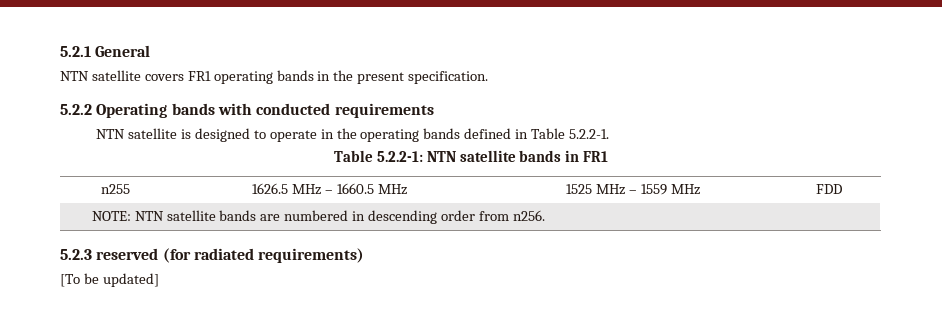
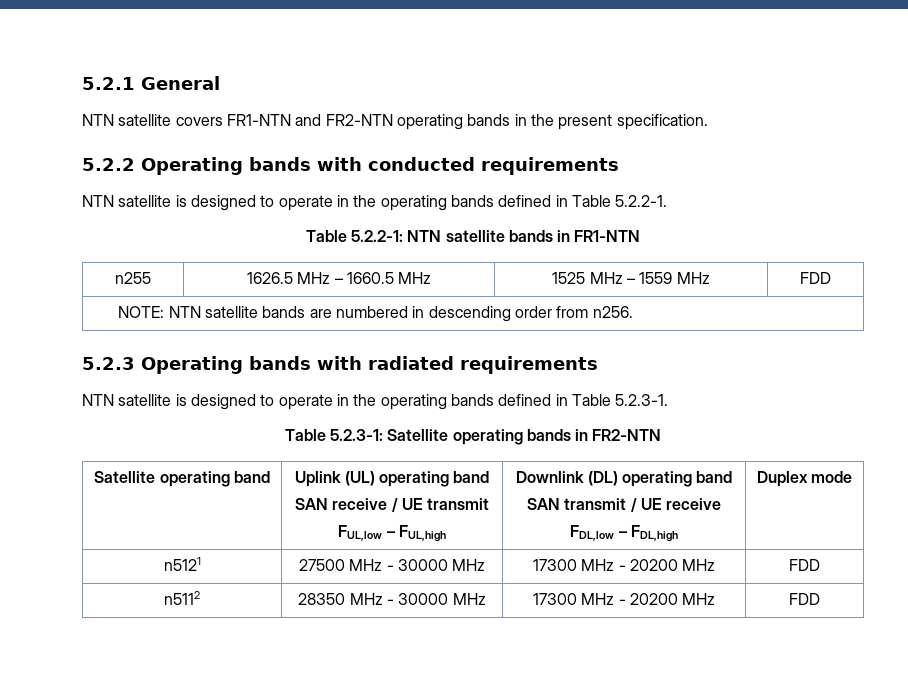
- NTN satellite covers FR1 operating bands in the present specification.
+ NTN satellite covers FR1-NTN and FR2-NTN operating bands in the present specification.
- Table 5.2.2-1: NTN satellite bands in FR1
+ Table 5.2.2-1: NTN satellite bands in FR1-NTN
- 5.2.3 reserved (for radiated requirements)
- [To be updated]
+ 5.2.3 Operating bands with radiated requirements
+ NTN satellite is designed to operate in the operating bands defined in Table 5.2.3-1.
+ Table 5.2.3-1: Satellite operating bands in FR2-NTN
+ Satellite operating band | Uplink (UL) operating band
+ SAN receive / UE transmit
+ FUL,low – FUL,high | Downlink (DL) operating band
+ SAN transmit / UE receive
+ FDL,low – FDL,high | Duplex mode
+ n5121 | 27500 MHz - 30000 MHz | 17300 MHz - 20200 MHz | FDD
+ n5112 | 28350 MHz - 30000 MHz | 17300 MHz - 20200 MHz | FDD

